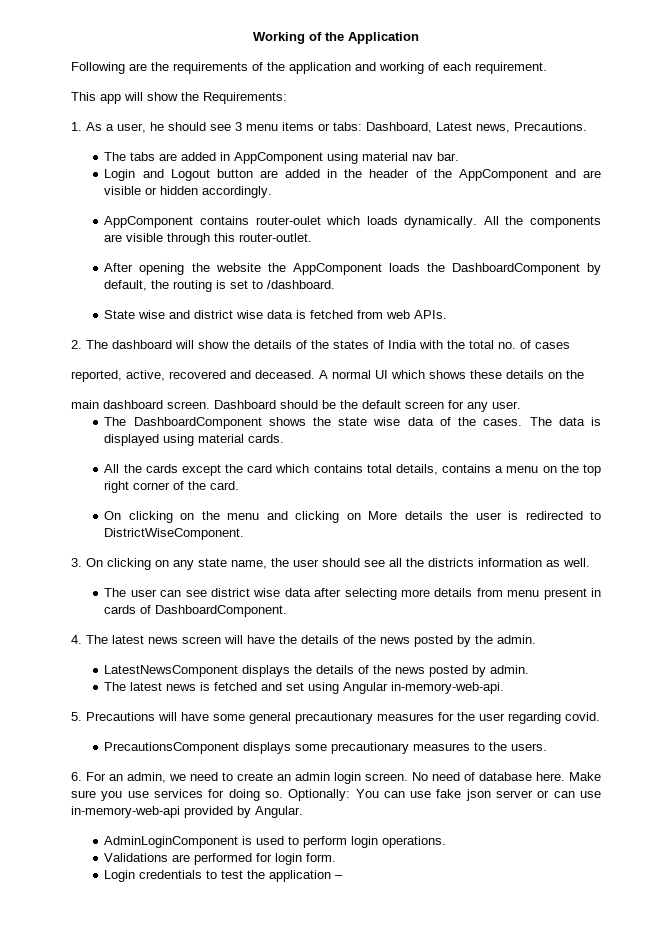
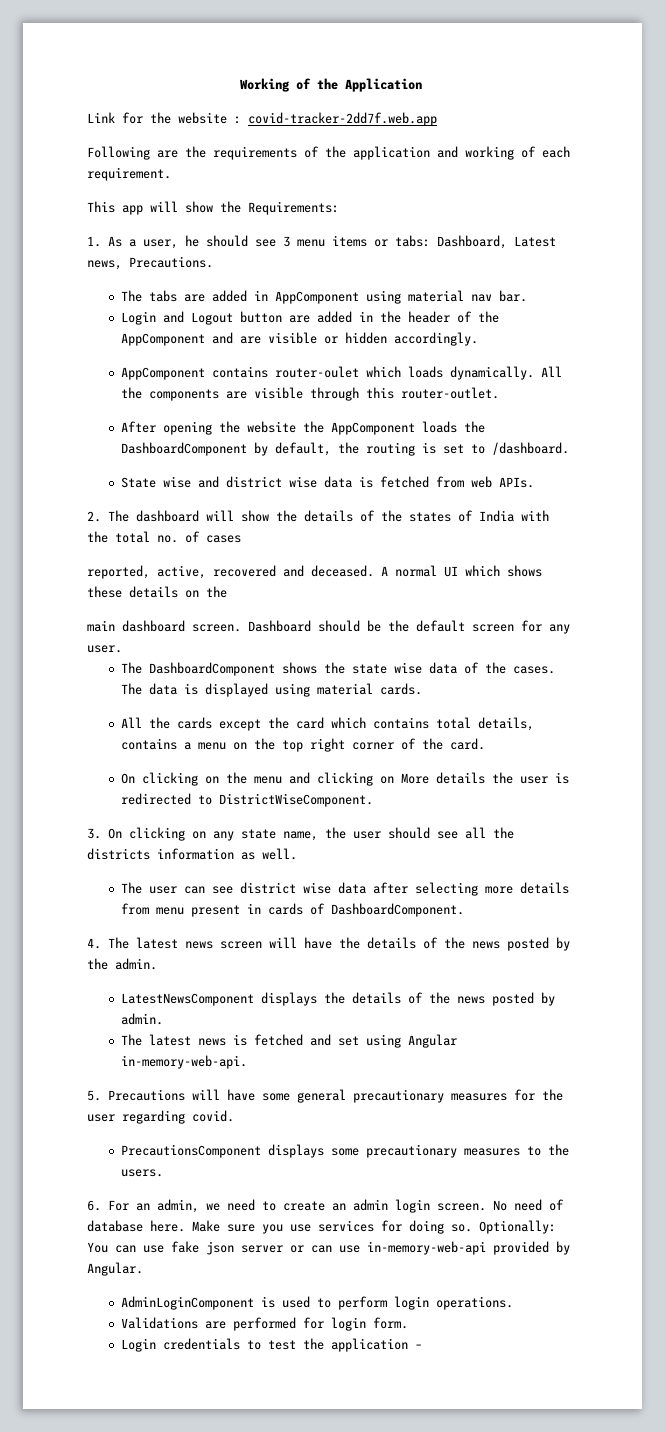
+ Link for the website : covid-tracker-2dd7f.web.app

